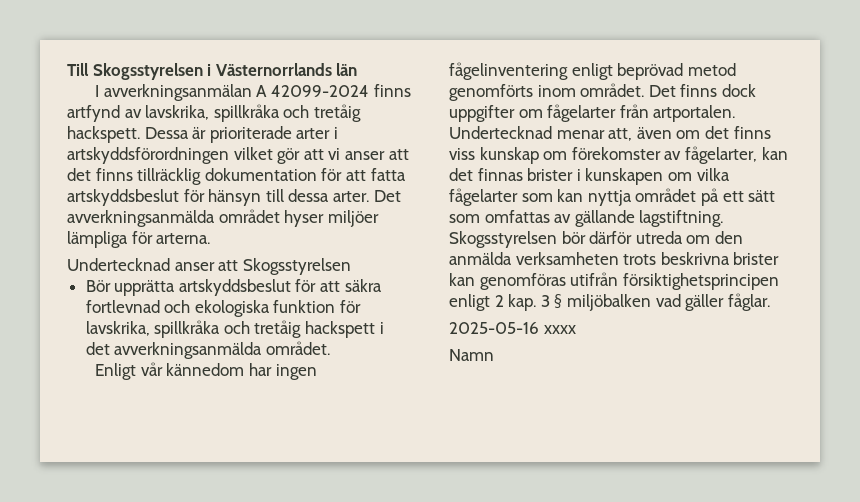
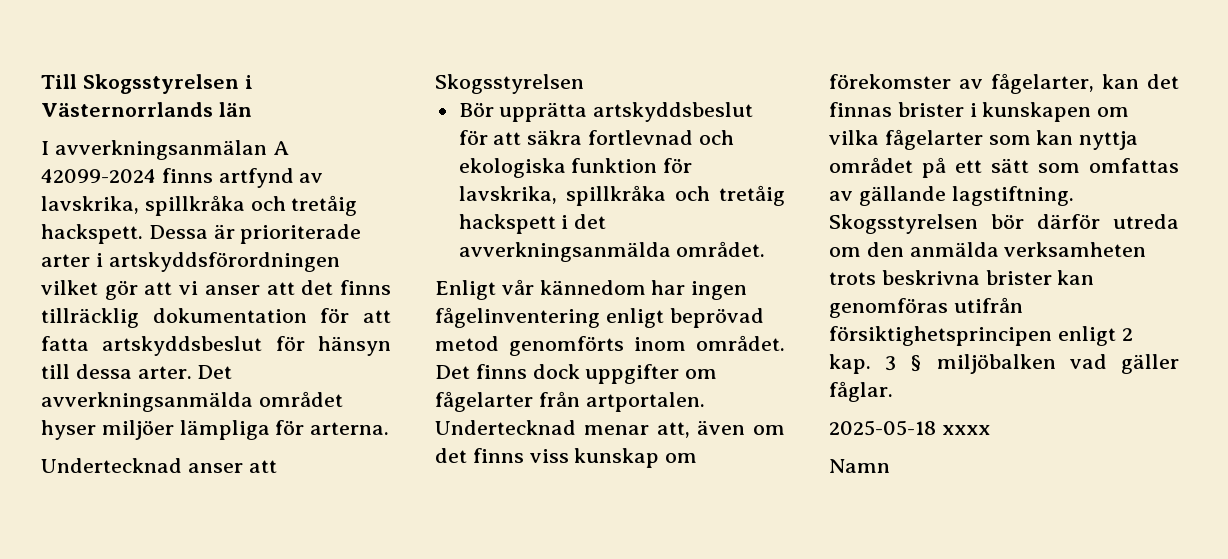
- 2025-05-16 xxxx
+ 2025-05-18 xxxx

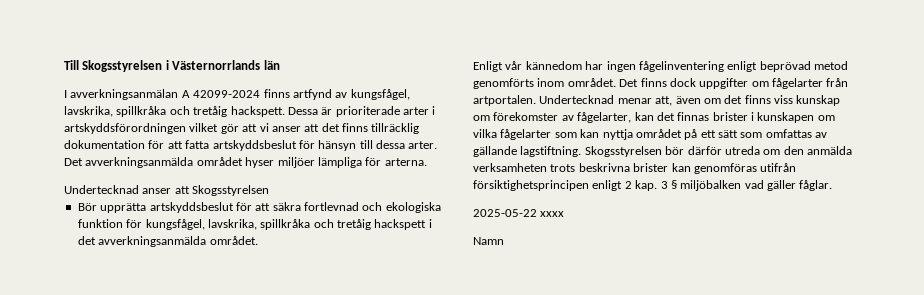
- I avverkningsanmälan A 42099-2024 finns artfynd av lavskrika, spillkråka och tretåig hackspett.
+ I avverkningsanmälan A 42099-2024 finns artfynd av kungsfågel, lavskrika, spillkråka och tretåig hackspett.
- Bör upprätta artskyddsbeslut för att säkra fortlevnad och ekologiska funktion för lavskrika, spillkråka och tretåig hackspett i det avverkningsanmälda området.
+ Bör upprätta artskyddsbeslut för att säkra fortlevnad och ekologiska funktion för kungsfågel, lavskrika, spillkråka och tretåig hackspett i det avverkningsanmälda området.
- 2025-05-18 xxxx
+ 2025-05-22 xxxx

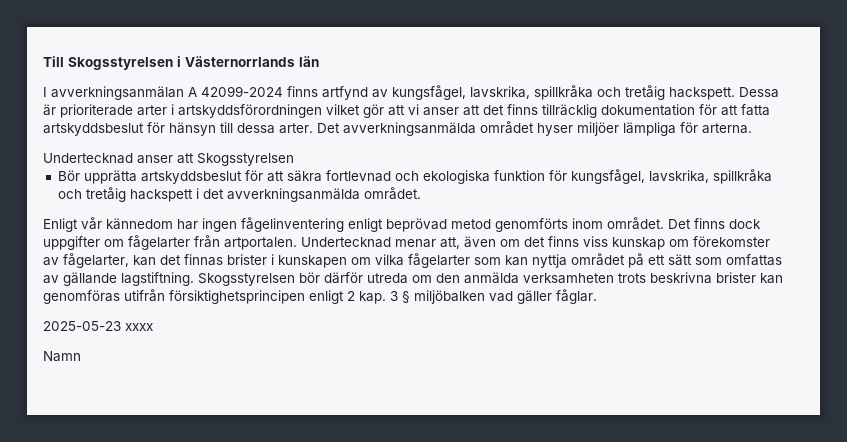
- 2025-05-22 xxxx
+ 2025-05-23 xxxx

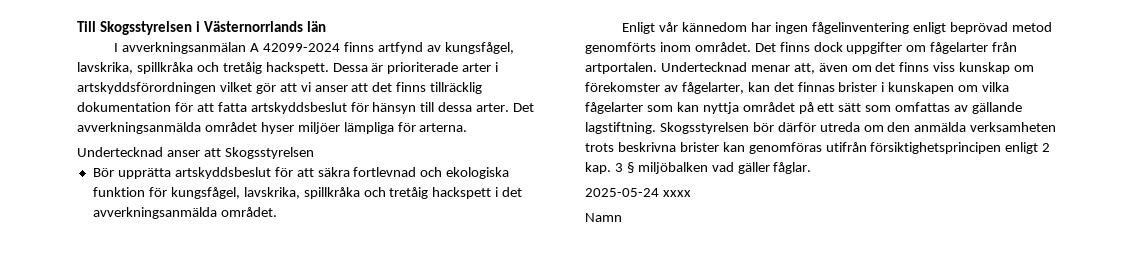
- 2025-05-23 xxxx
+ 2025-05-24 xxxx

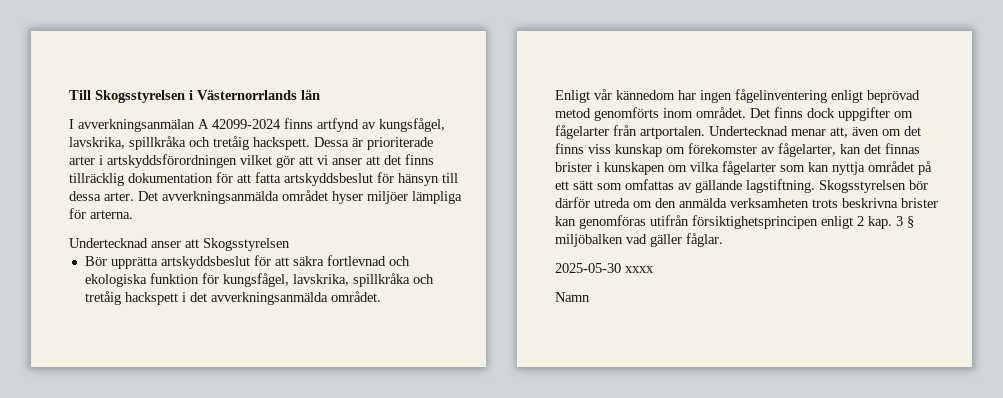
- 2025-05-24 xxxx
+ 2025-05-30 xxxx

